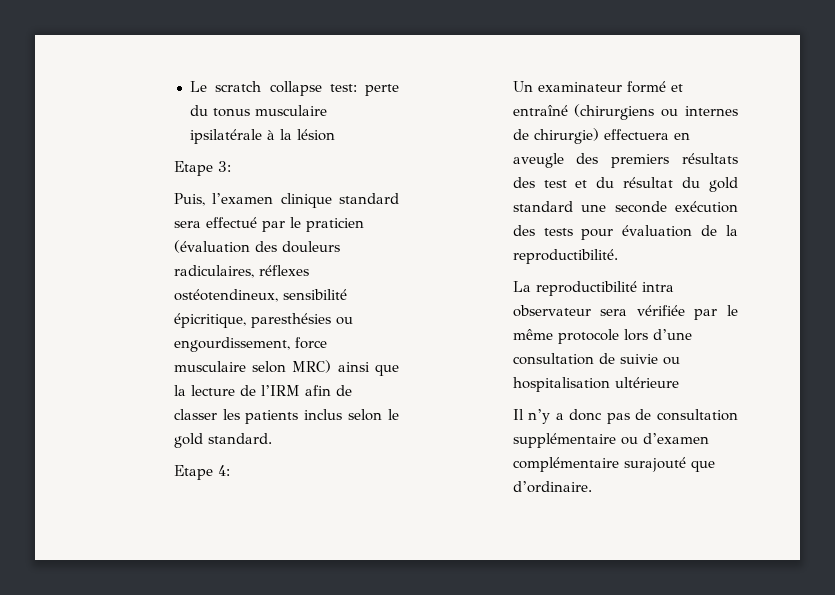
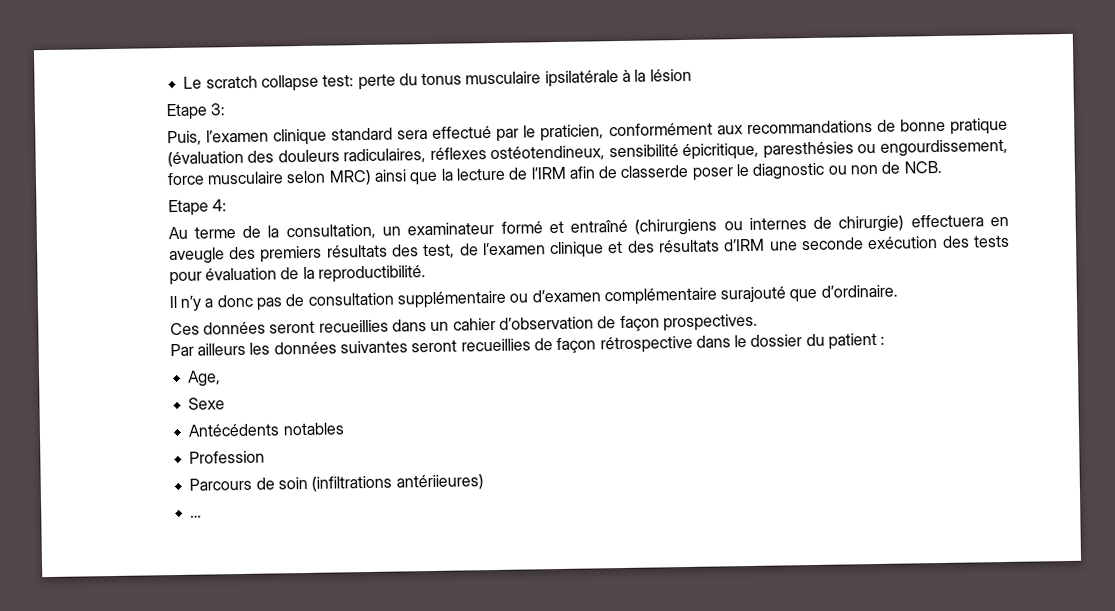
- Puis, l’examen clinique standard sera effectué par le praticien (évaluation des douleurs radiculaires, réflexes ostéotendineux, sensibilité épicritique, paresthésies ou engourdissement, force musculaire selon MRC) ainsi que la lecture de l’IRM afin de classer les patients inclus selon le gold standard.
+ Puis, l’examen clinique standard sera effectué par le praticien, conformément aux recommandations de bonne pratique (évaluation des douleurs radiculaires, réflexes ostéotendineux, sensibilité épicritique, paresthésies ou engourdissement, force musculaire selon MRC) ainsi que la lecture de l’IRM afin de classerde poser le diagnostic ou non de NCB.
  Etape 4:
- Un examinateur formé et entraîné (chirurgiens ou internes de chirurgie) effectuera en aveugle des premiers résultats des test et du résultat du gold standard une seconde exécution des tests pour évaluation de la reproductibilité.
+ Au terme de la consultation, un examinateur formé et entraîné (chirurgiens ou internes de chirurgie) effectuera en aveugle des premiers résultats des test, de l’examen clinique et des résultats d’IRM une seconde exécution des tests pour évaluation de la reproductibilité.
- La reproductibilité intra observateur sera vérifiée par le même protocole lors d’une consultation de suivie ou hospitalisation ultérieure
+ Ces données seront recueillies dans un cahier d’observation de façon prospectives.
+ Par ailleurs les données suivantes seront recueillies de façon rétrospective dans le dossier du patient :
+ Age,
+ Sexe
+ Antécédents notables
+ Profession
+ Parcours de soin (infiltrations antériieures)
+ …

